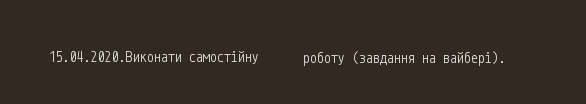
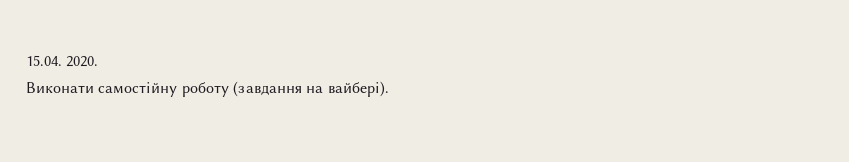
- 15.04.2020.Виконати самостійну роботу (завдання на вайбері).
+ 15.04. 2020.
+ Виконати самостійну роботу (завдання на вайбері).

